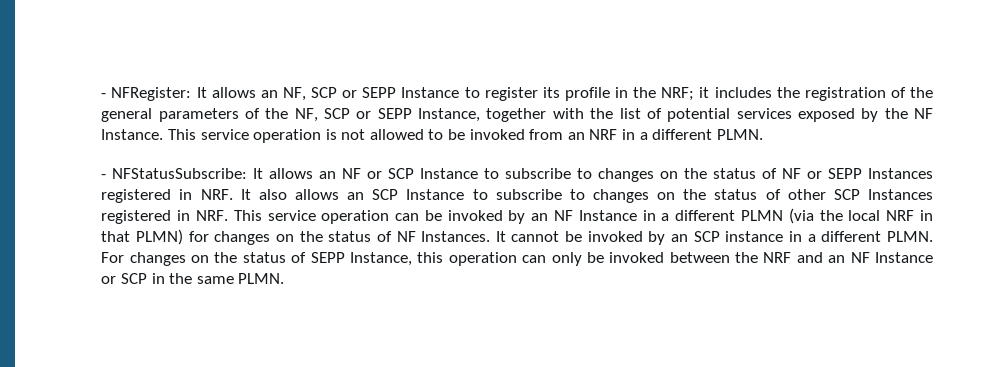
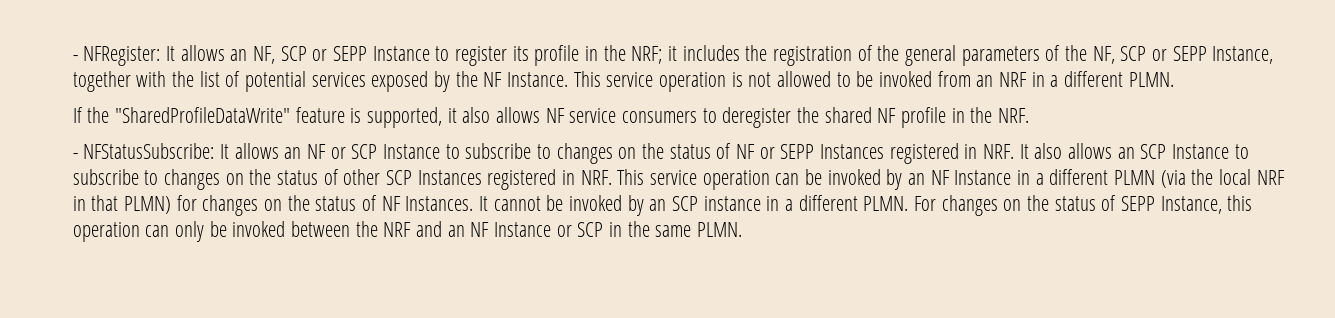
+ If the "SharedProfileDataWrite" feature is supported, it also allows NF service consumers to deregister the shared NF profile in the NRF.

